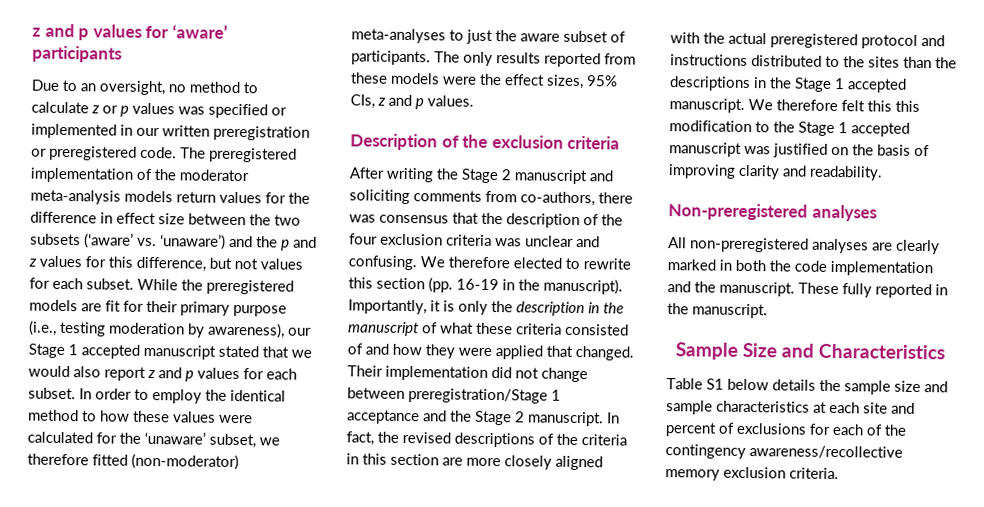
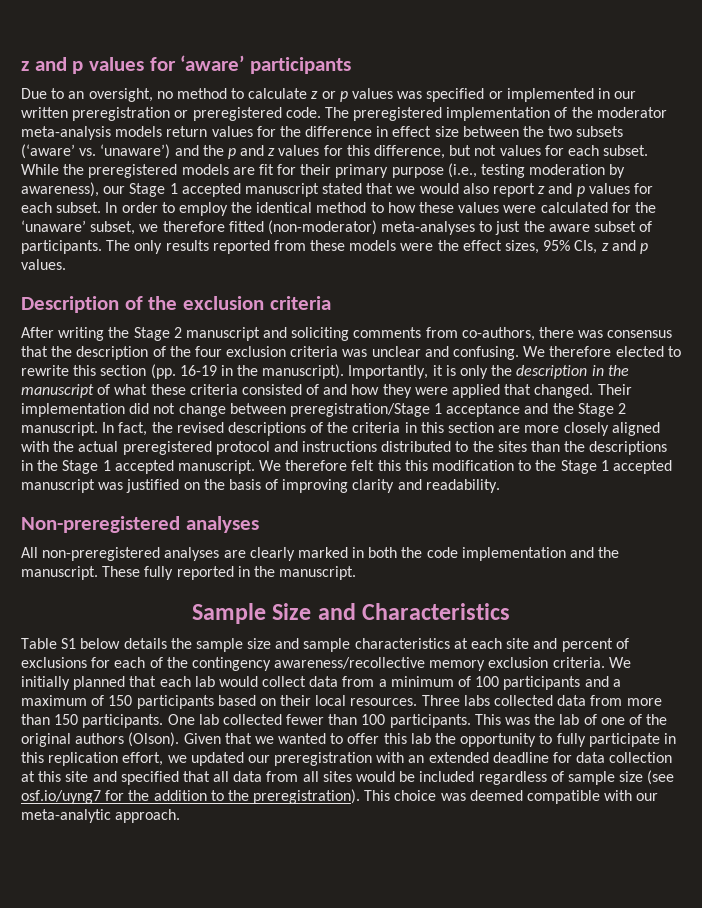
+ We initially planned that each lab would collect data from a minimum of 100 participants and a maximum of 150 participants based on their local resources. Three labs collected data from more than 150 participants. One lab collected fewer than 100 participants. This was the lab of one of the original authors (Olson). Given that we wanted to offer this lab the opportunity to fully participate in this replication effort, we updated our preregistration with an extended deadline for data collection at this site and specified that all data from all sites would be included regardless of sample size (see osf.io/uyng7 for the addition to the preregistration). This choice was deemed compatible with our meta-analytic approach.

